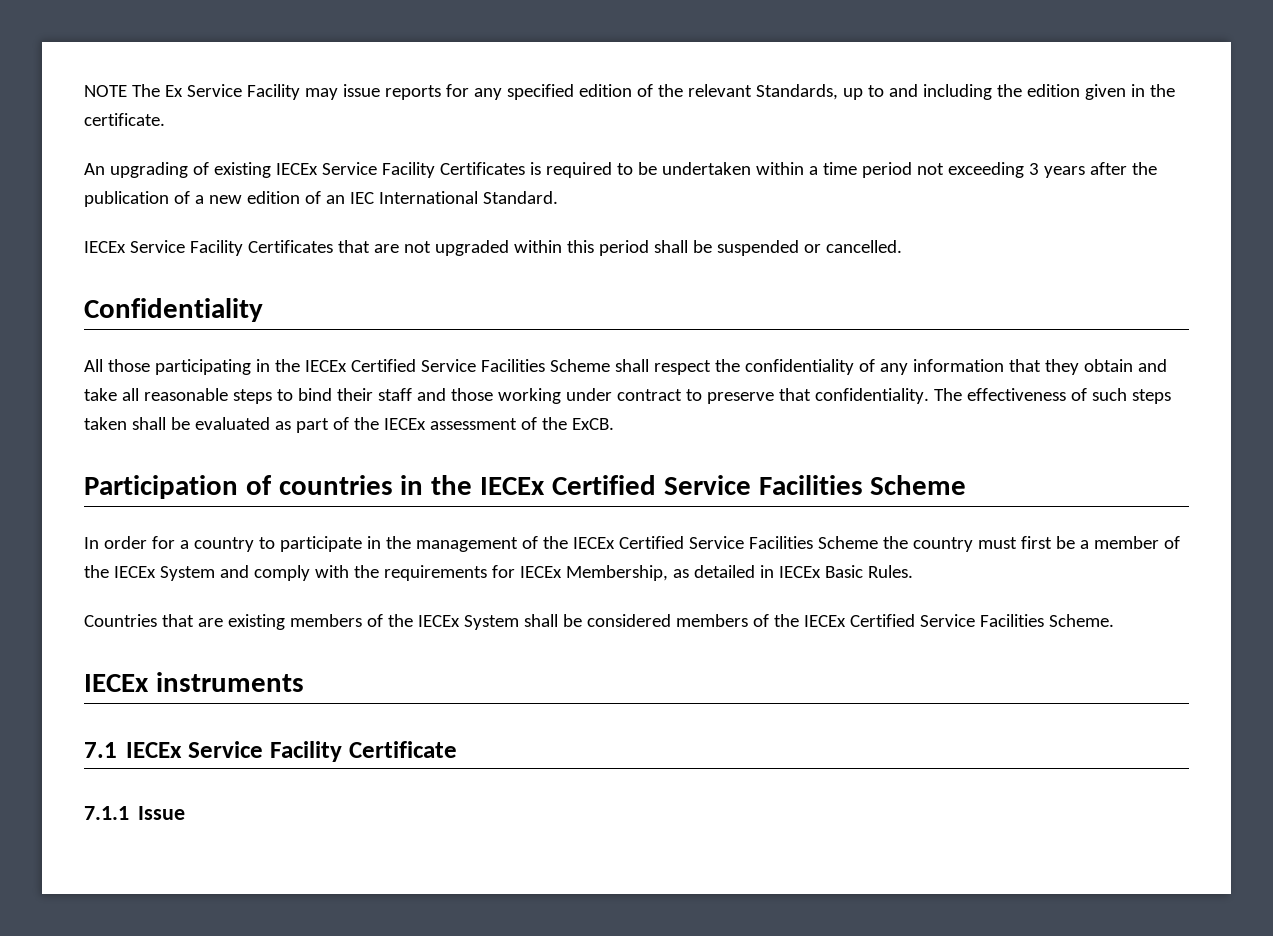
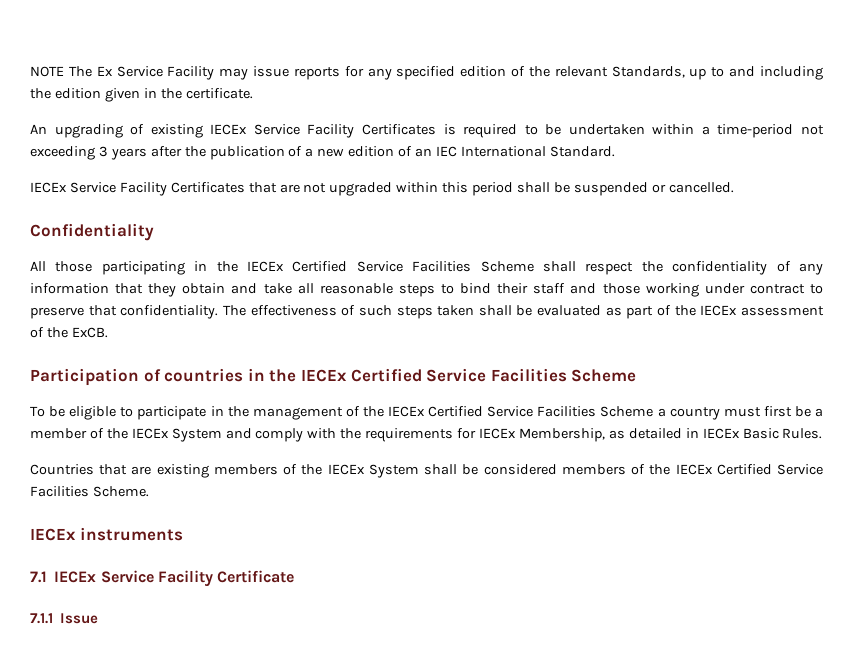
- An upgrading of existing IECEx Service Facility Certificates is required to be undertaken within a time period not exceeding 3 years after the publication of a new edition of an IEC International Standard.
+ An upgrading of existing IECEx Service Facility Certificates is required to be undertaken within a time-period not exceeding 3 years after the publication of a new edition of an IEC International Standard.
- In order for a country to participate in the management of the IECEx Certified Service Facilities Scheme the country must first be a member of the IECEx System and comply with the requirements for IECEx Membership, as detailed in IECEx Basic Rules.
+ To be eligible to participate in the management of the IECEx Certified Service Facilities Scheme a country must first be a member of the IECEx System and comply with the requirements for IECEx Membership, as detailed in IECEx Basic Rules.

